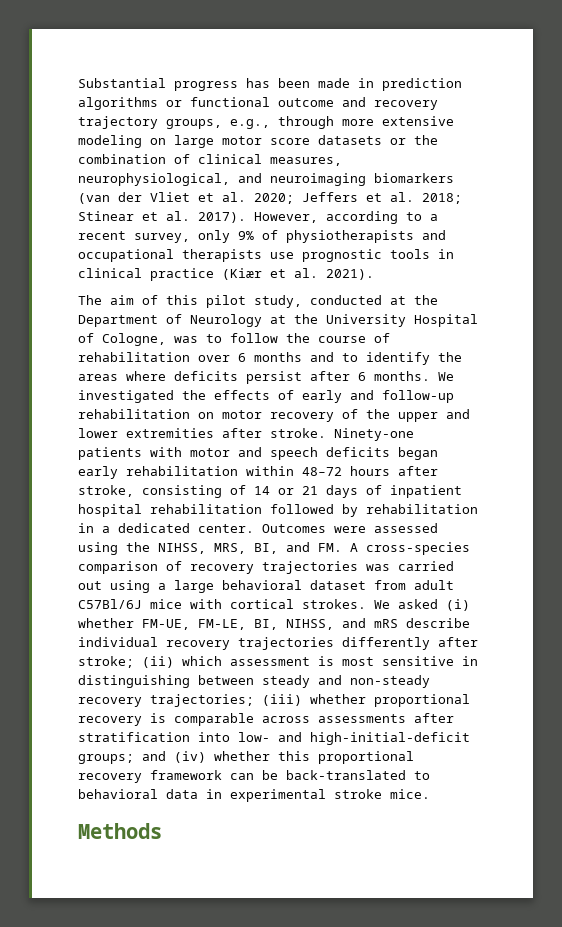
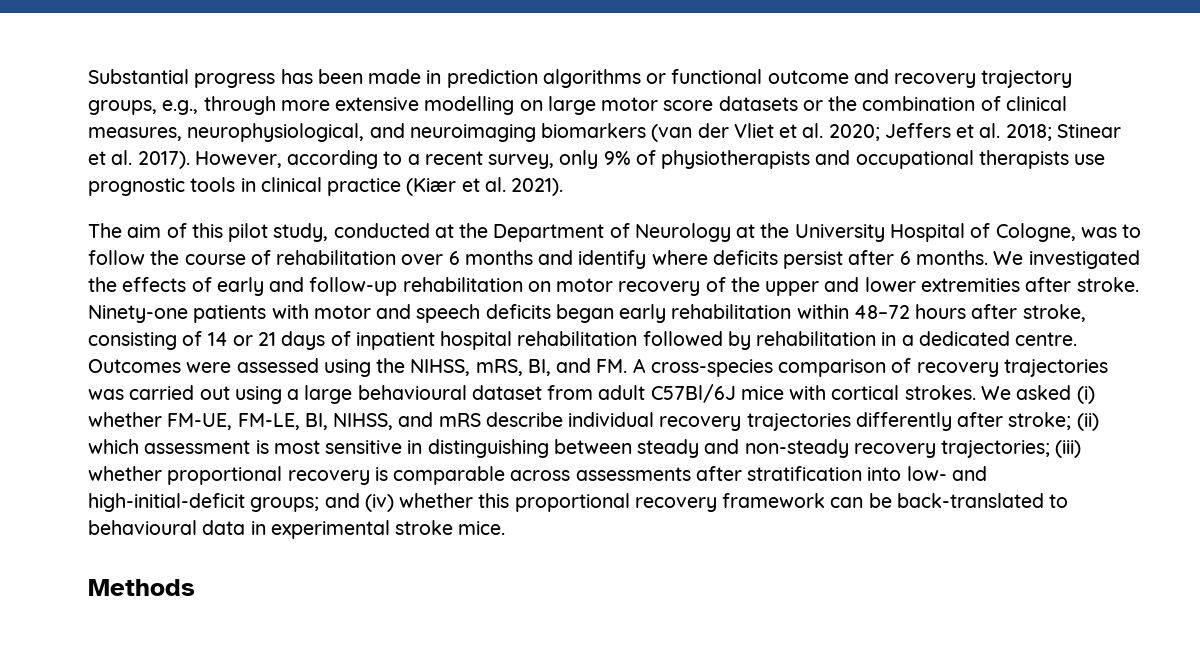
- Substantial progress has been made in prediction algorithms or functional outcome and recovery trajectory groups, e.g., through more extensive modeling on large motor score datasets or the combination of clinical measures, neurophysiological, and neuroimaging biomarkers (van der Vliet et al. 2020; Jeffers et al. 2018; Stinear et al. 2017).
+ Substantial progress has been made in prediction algorithms or functional outcome and recovery trajectory groups, e.g., through more extensive modelling on large motor score datasets or the combination of clinical measures, neurophysiological, and neuroimaging biomarkers (van der Vliet et al. 2020; Jeffers et al. 2018; Stinear et al. 2017).
- The aim of this pilot study, conducted at the Department of Neurology at the University Hospital of Cologne, was to follow the course of rehabilitation over 6 months and to identify the areas where deficits persist after 6 months.
+ The aim of this pilot study, conducted at the Department of Neurology at the University Hospital of Cologne, was to follow the course of rehabilitation over 6 months and identify where deficits persist after 6 months.
- Ninety-one patients with motor and speech deficits began early rehabilitation within 48–72 hours after stroke, consisting of 14 or 21 days of inpatient hospital rehabilitation followed by rehabilitation in a dedicated center.
+ Ninety-one patients with motor and speech deficits began early rehabilitation within 48–72 hours after stroke, consisting of 14 or 21 days of inpatient hospital rehabilitation followed by rehabilitation in a dedicated centre.
- Outcomes were assessed using the NIHSS, MRS, BI, and FM. A cross-species comparison of recovery trajectories was carried out using a large behavioral dataset from adult C57Bl/6J mice with cortical strokes.
+ Outcomes were assessed using the NIHSS, mRS, BI, and FM. A cross-species comparison of recovery trajectories was carried out using a large behavioural dataset from adult C57Bl/6J mice with cortical strokes.
- and (iv) whether this proportional recovery framework can be back-translated to behavioral data in experimental stroke mice.
+ and (iv) whether this proportional recovery framework can be back-translated to behavioural data in experimental stroke mice.

